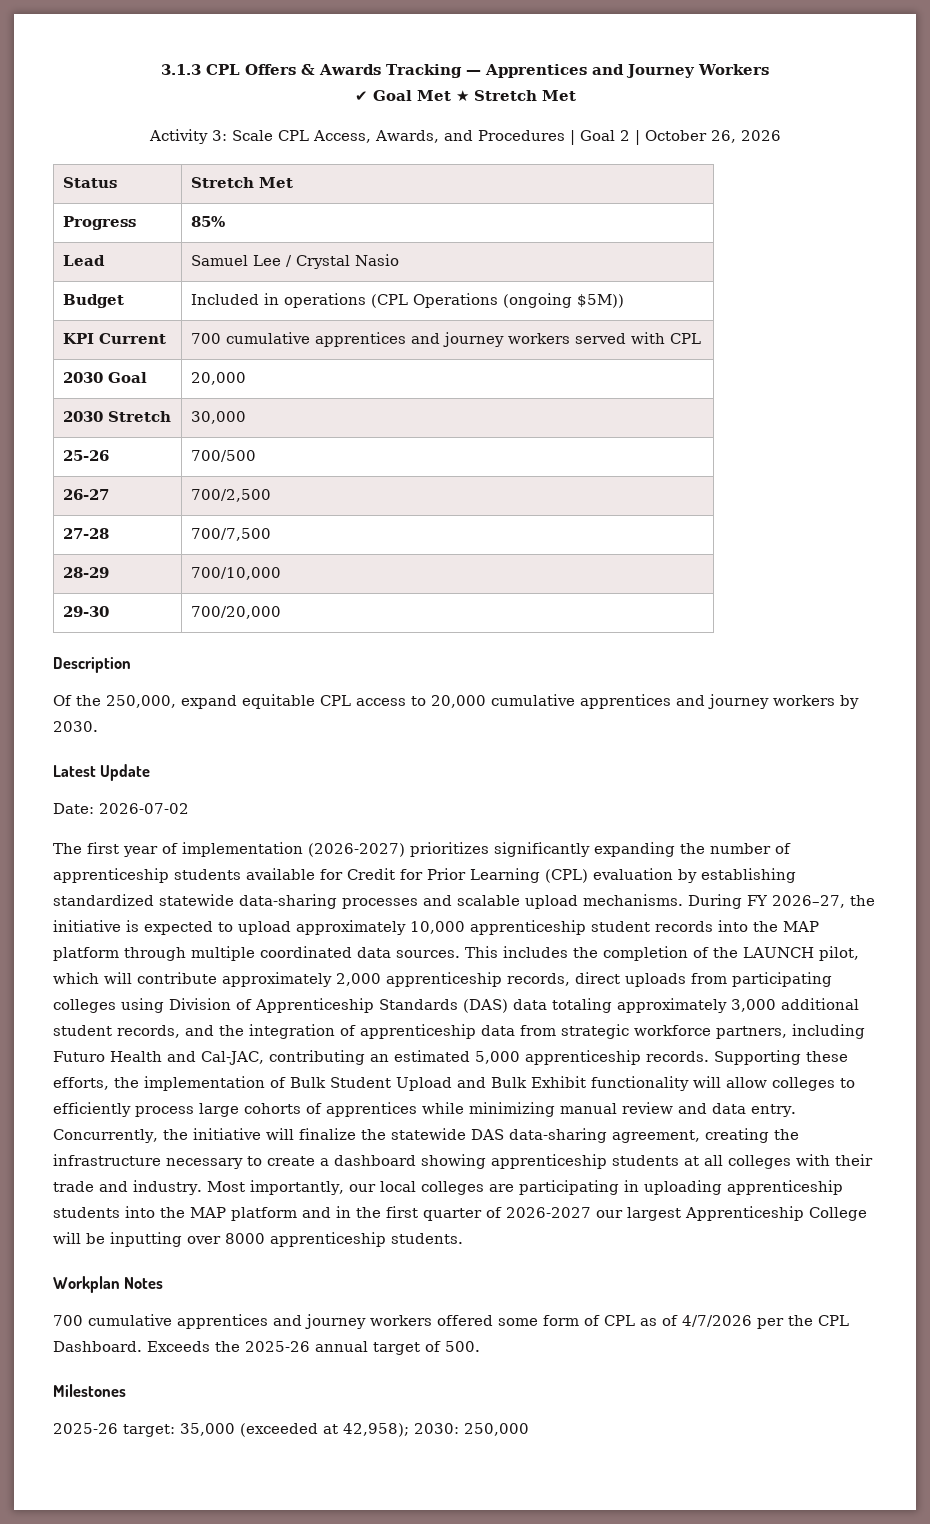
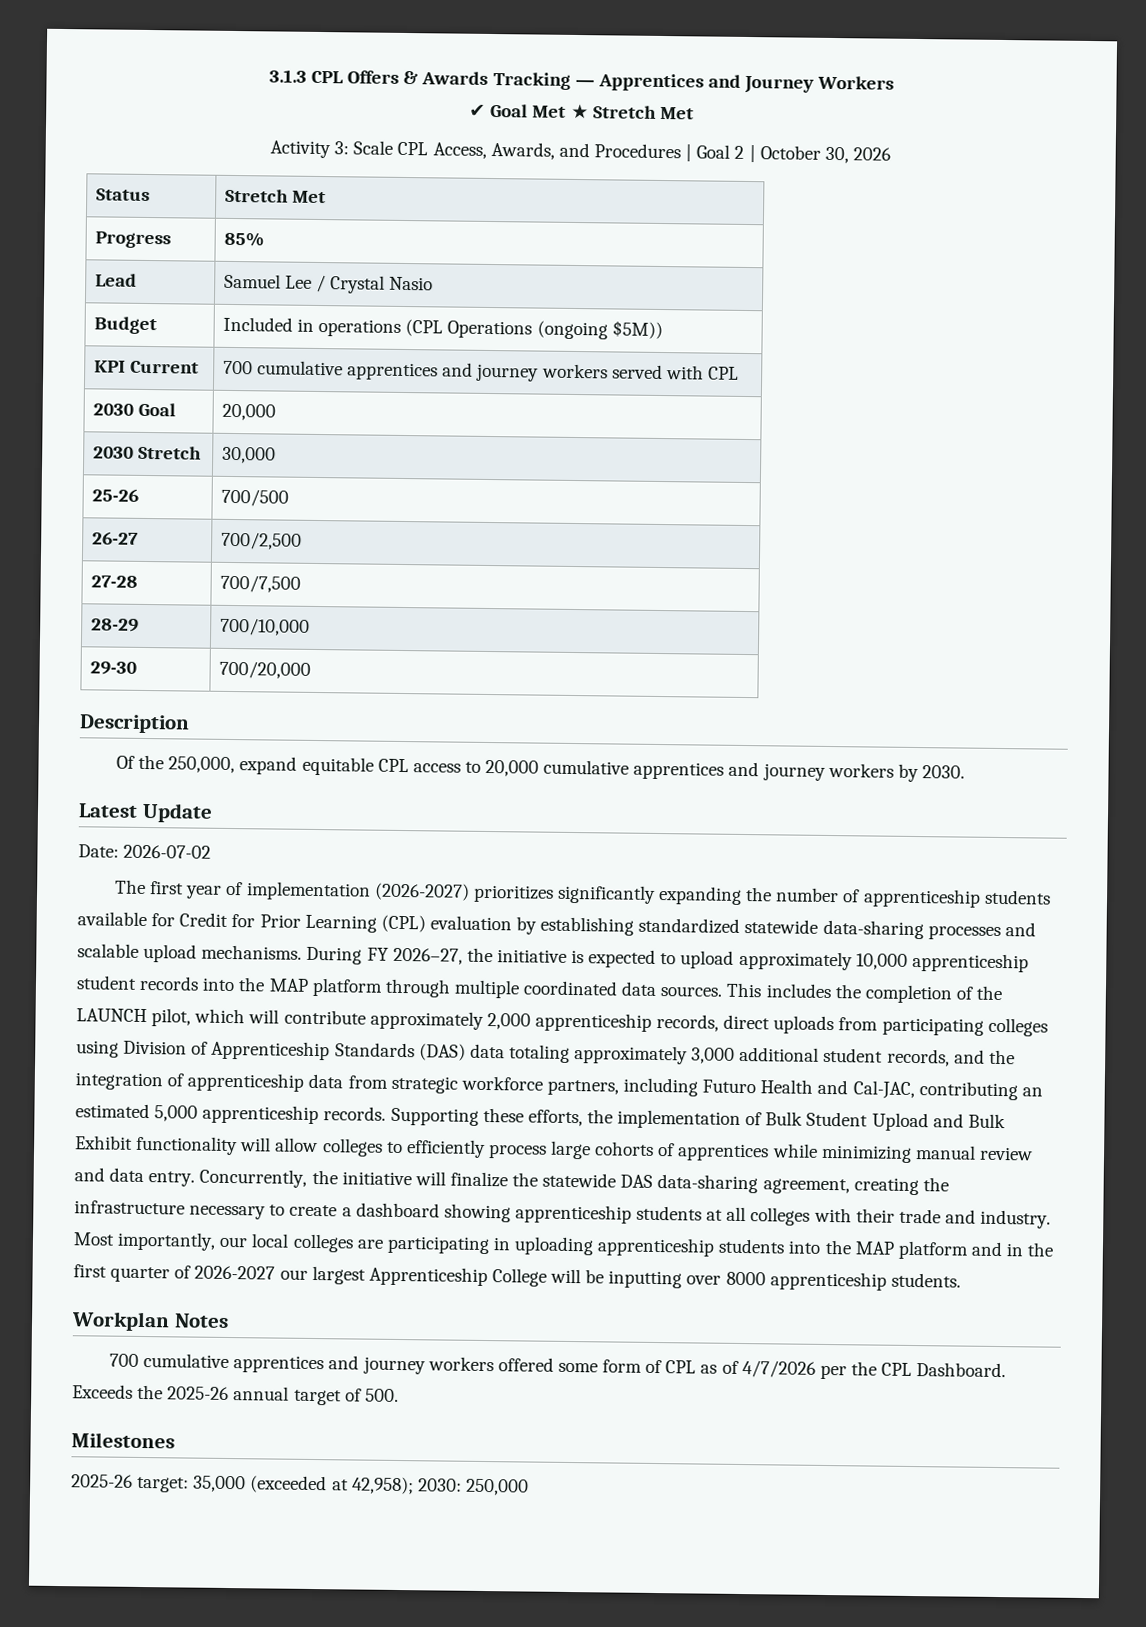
- Activity 3: Scale CPL Access, Awards, and Procedures | Goal 2 | October 26, 2026
+ Activity 3: Scale CPL Access, Awards, and Procedures | Goal 2 | October 30, 2026

